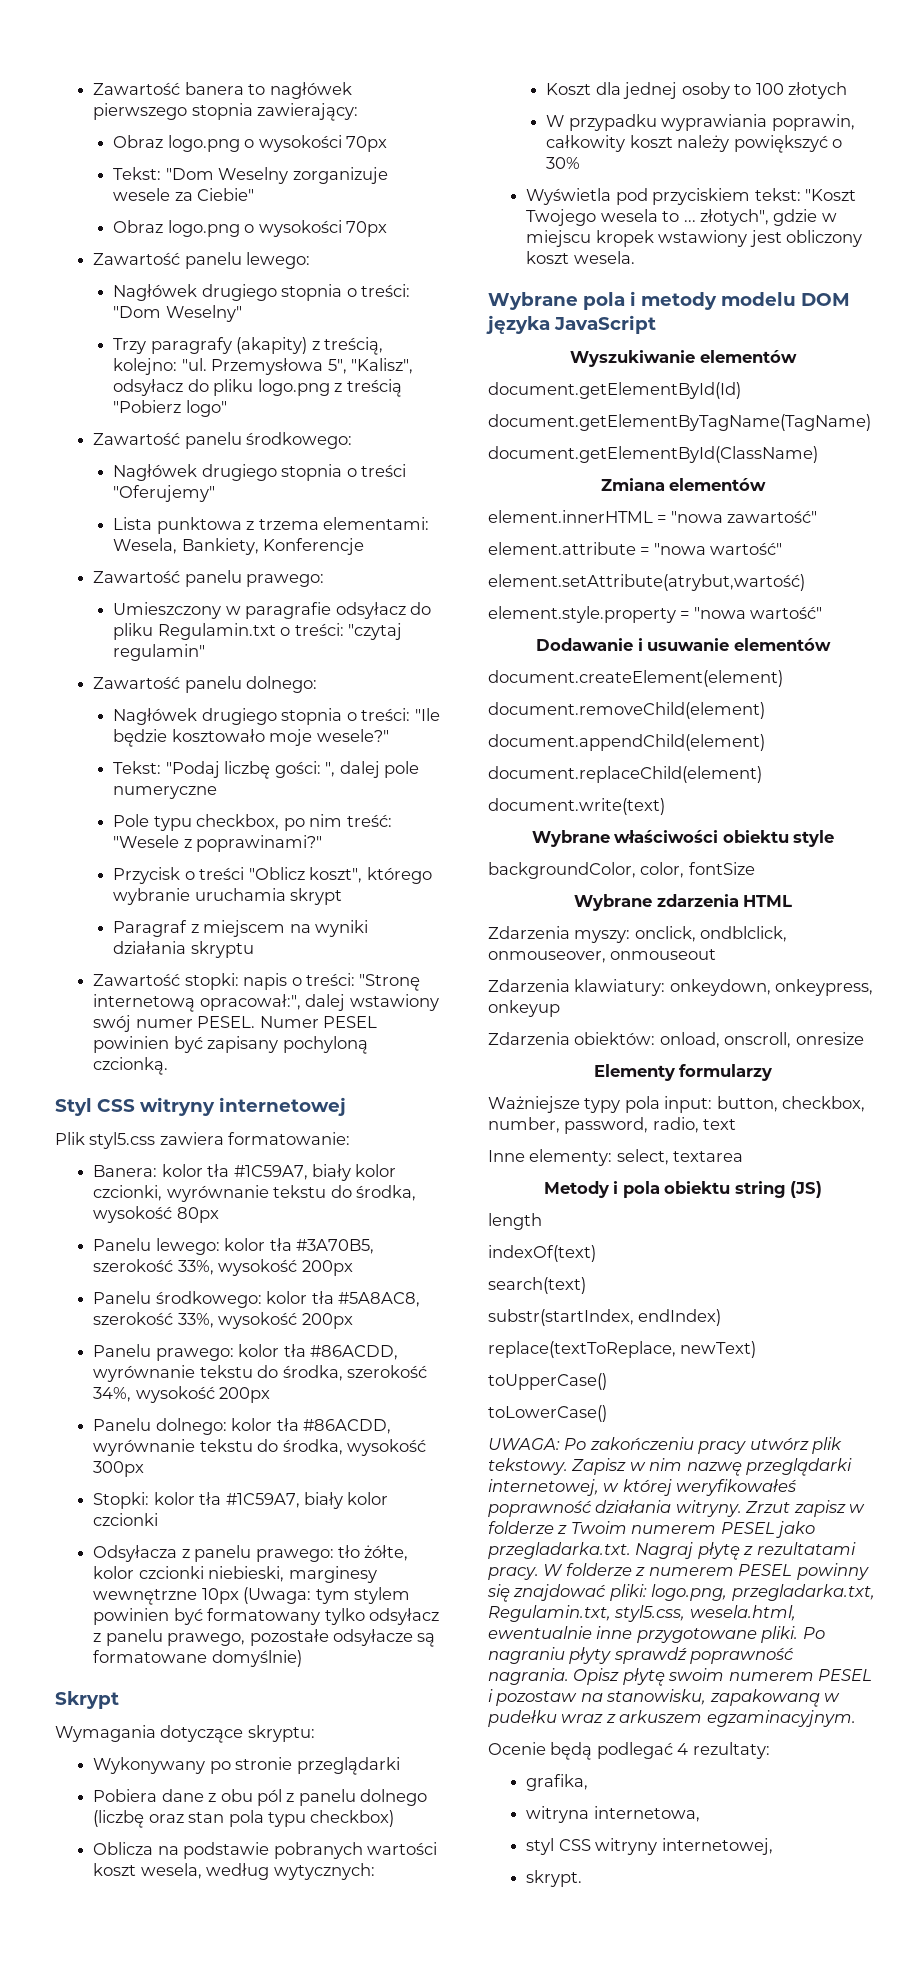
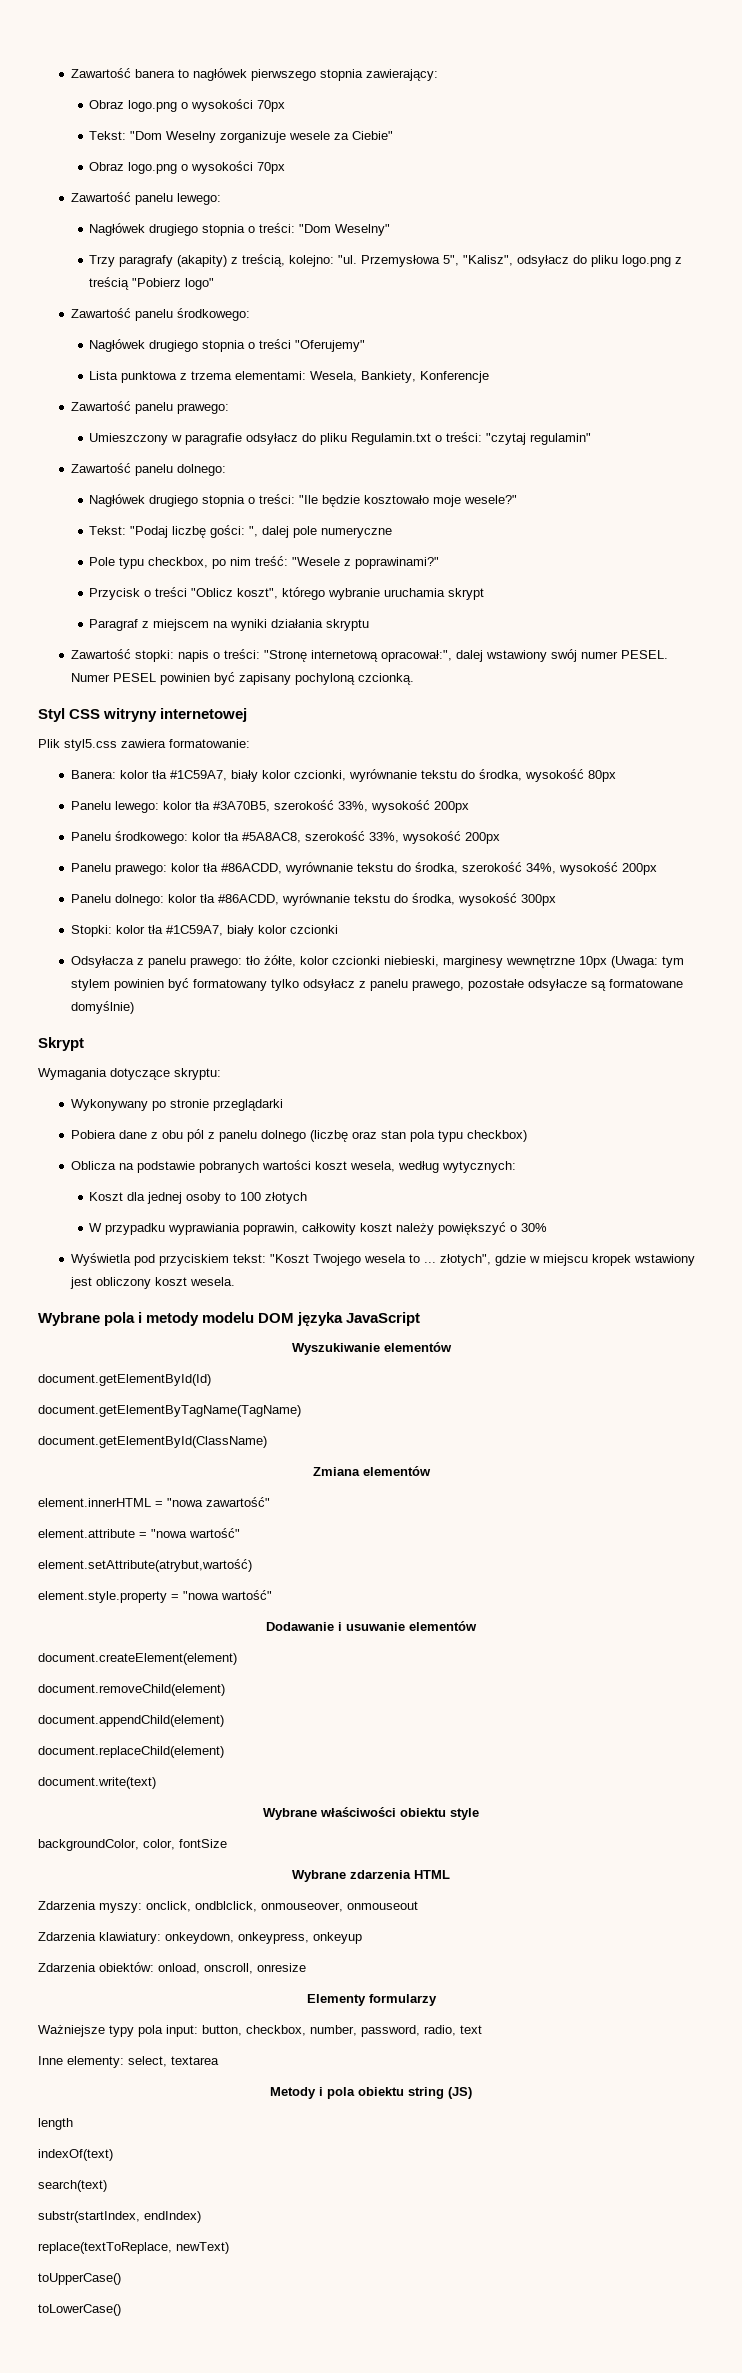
- UWAGA: Po zakończeniu pracy utwórz plik tekstowy. Zapisz w nim nazwę przeglądarki internetowej, w której weryfikowałeś poprawność działania witryny. Zrzut zapisz w folderze z Twoim numerem PESEL jako przegladarka.txt. Nagraj płytę z rezultatami pracy. W folderze z numerem PESEL powinny się znajdować pliki: logo.png, przegladarka.txt, Regulamin.txt, styl5.css, wesela.html, ewentualnie inne przygotowane pliki. Po nagraniu płyty sprawdź poprawność nagrania. Opisz płytę swoim numerem PESEL i pozostaw na stanowisku, zapakowaną w pudełku wraz z arkuszem egzaminacyjnym.
- Ocenie będą podlegać 4 rezultaty:
- grafika,
- witryna internetowa,
- styl CSS witryny internetowej,
- skrypt.

